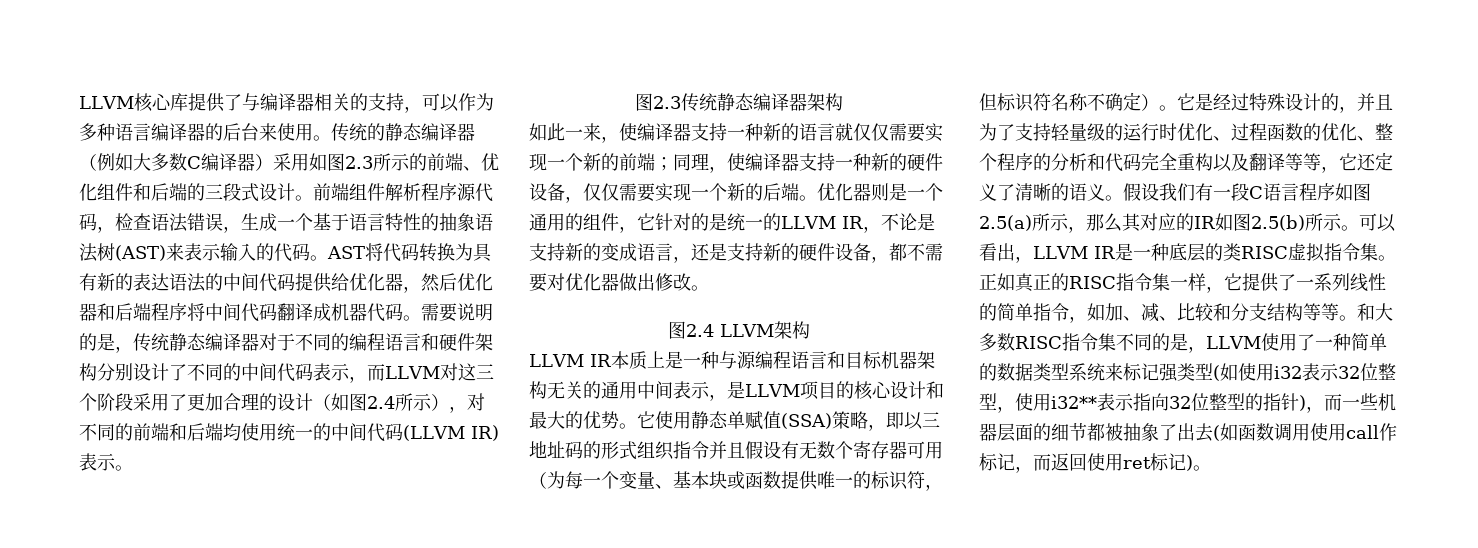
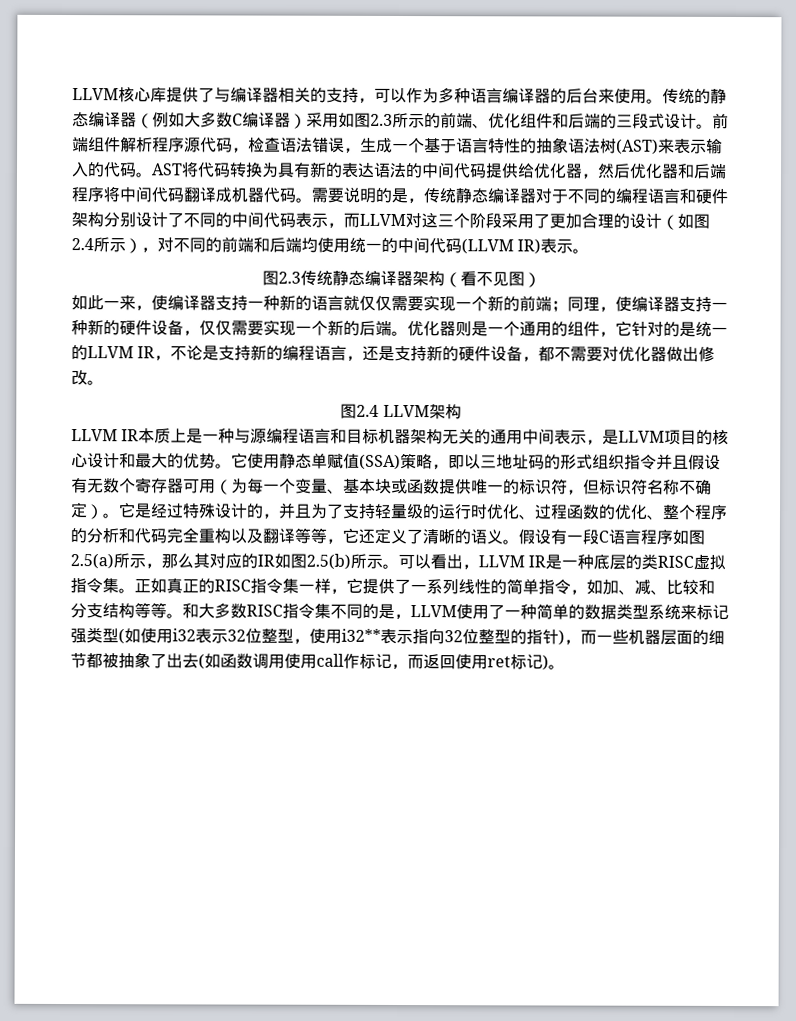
- 图2.3传统静态编译器架构
+ 图2.3传统静态编译器架构（看不见图）
- 优化器则是一个通用的组件，它针对的是统一的LLVM IR，不论是支持新的变成语言，还是支持新的硬件设备，都不需要对优化器做出修改。
+ 优化器则是一个通用的组件，它针对的是统一的LLVM IR，不论是支持新的编程语言，还是支持新的硬件设备，都不需要对优化器做出修改。
- 假设我们有一段C语言程序如图2.5(a)所示，那么其对应的IR如图2.5(b)所示。
+ 假设有一段C语言程序如图2.5(a)所示，那么其对应的IR如图2.5(b)所示。

